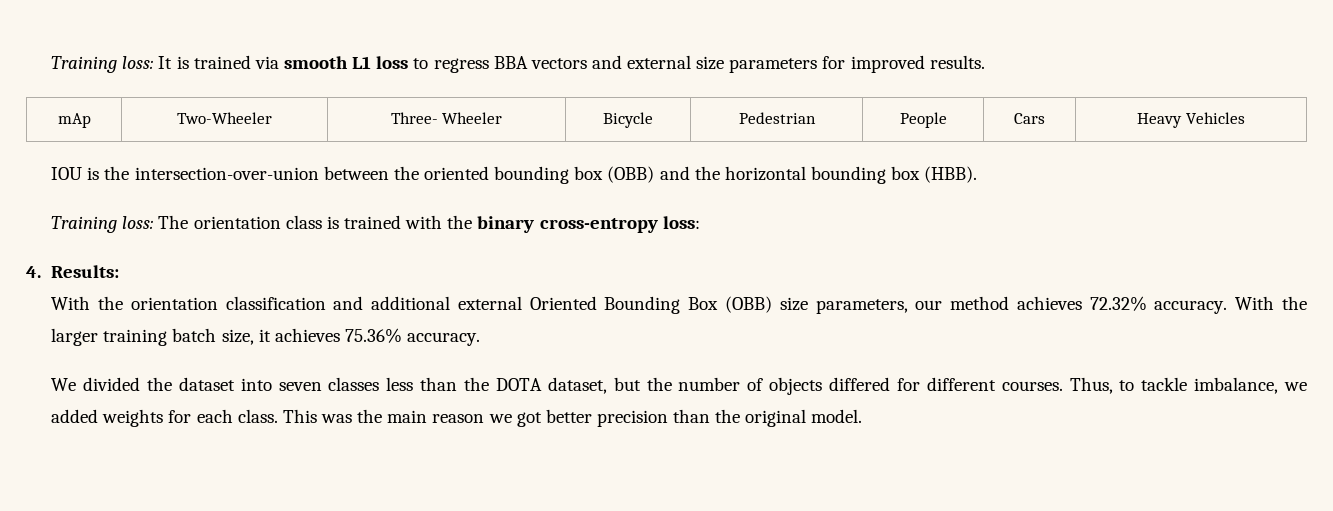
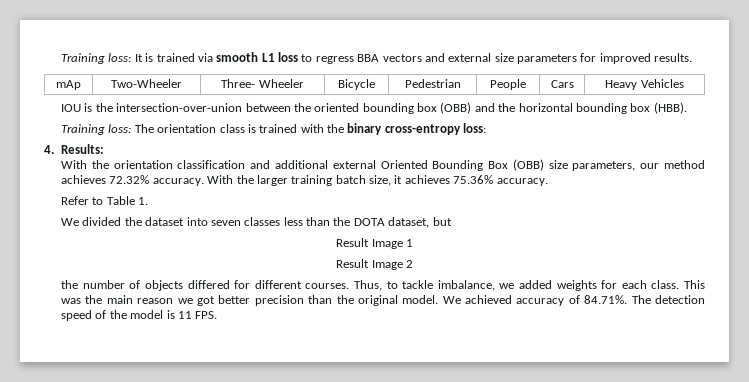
+ Refer to Table 1.
- We divided the dataset into seven classes less than the DOTA dataset, but the number of objects differed for different courses.
+ We divided the dataset into seven classes less than the DOTA dataset, but
+ Result Image 1
+ Result Image 2
+ the number of objects differed for different courses.
+ We achieved accuracy of 84.71%. The detection speed of the model is 11 FPS.

